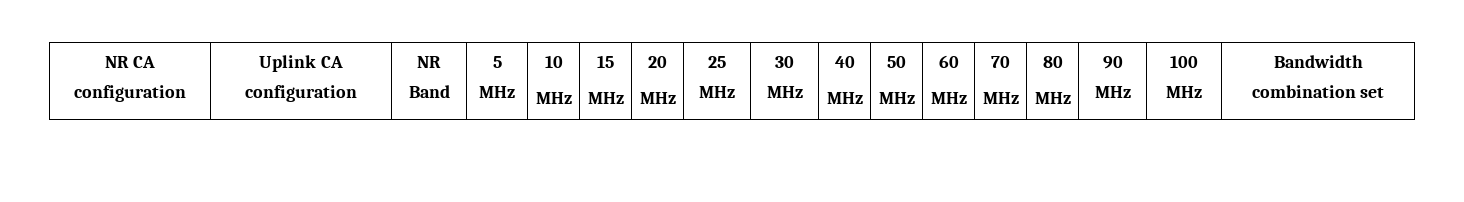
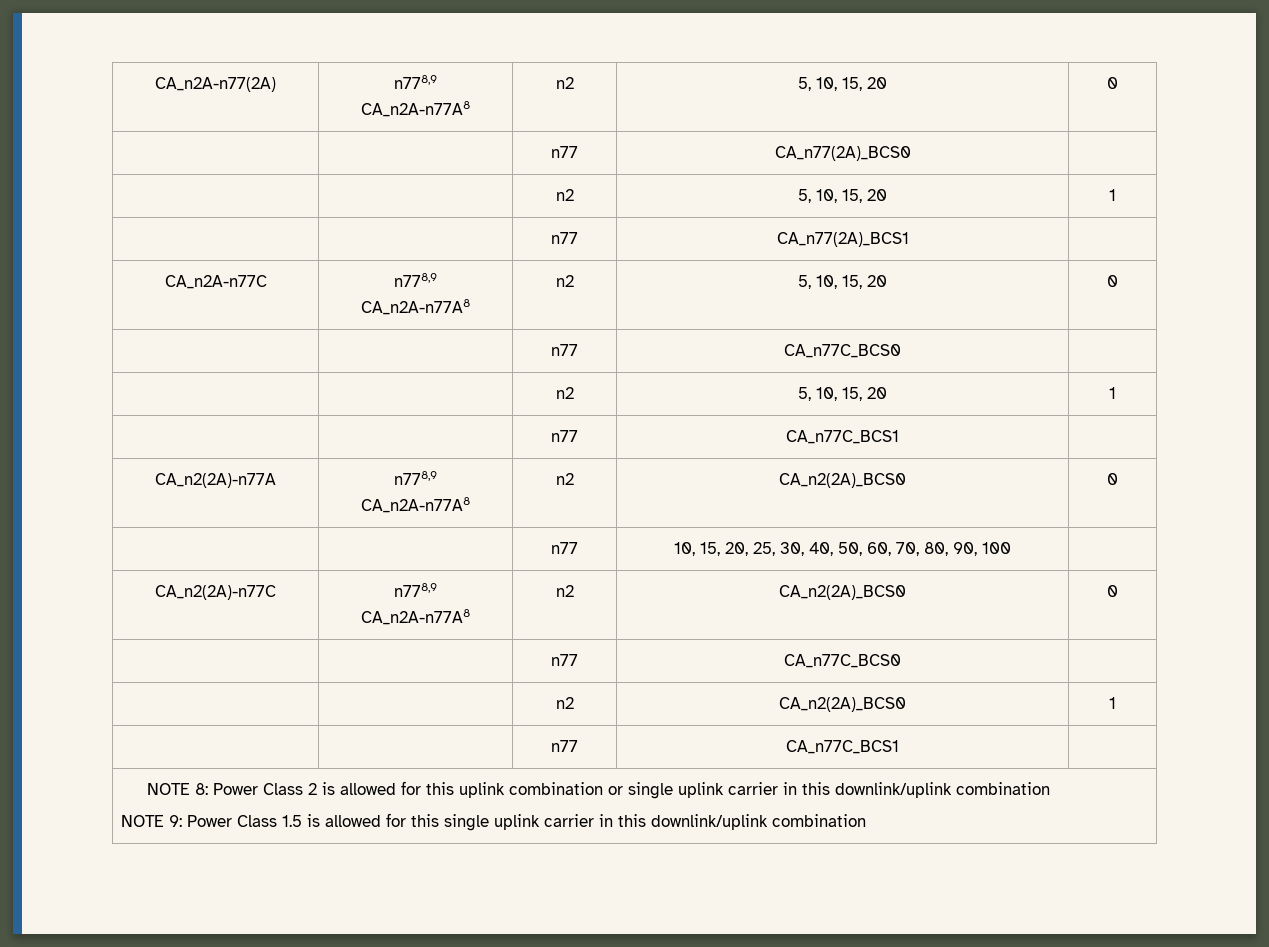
- NR CA configuration | Uplink CA configuration | NR Band | 5 MHz | 10
- MHz | 15
- MHz | 20
- MHz | 25 MHz | 30 MHz | 40
- MHz | 50
- MHz | 60
- MHz | 70
- MHz | 80
- MHz | 90 MHz | 100 MHz | Bandwidth combination set
+ CA_n2A-n77(2A) | n778,9
+ CA_n2A-n77A8 | n2 | 5, 10, 15, 20 | 0
+ | | n77 | CA_n77(2A)_BCS0 |
+ | | n2 | 5, 10, 15, 20 | 1
+ | | n77 | CA_n77(2A)_BCS1 |
+ CA_n2A-n77C | n778,9
+ CA_n2A-n77A8 | n2 | 5, 10, 15, 20 | 0
+ | | n77 | CA_n77C_BCS0 |
+ | | n2 | 5, 10, 15, 20 | 1
+ | | n77 | CA_n77C_BCS1 |
+ CA_n2(2A)-n77A | n778,9
+ CA_n2A-n77A8 | n2 | CA_n2(2A)_BCS0 | 0
+ | | n77 | 10, 15, 20, 25, 30, 40, 50, 60, 70, 80, 90, 100 |
+ CA_n2(2A)-n77C | n778,9
+ CA_n2A-n77A8 | n2 | CA_n2(2A)_BCS0 | 0
+ | | n77 | CA_n77C_BCS0 |
+ | | n2 | CA_n2(2A)_BCS0 | 1
+ | | n77 | CA_n77C_BCS1 |
+ NOTE 8: Power Class 2 is allowed for this uplink combination or single uplink carrier in this downlink/uplink combination
+ NOTE 9: Power Class 1.5 is allowed for this single uplink carrier in this downlink/uplink combination

